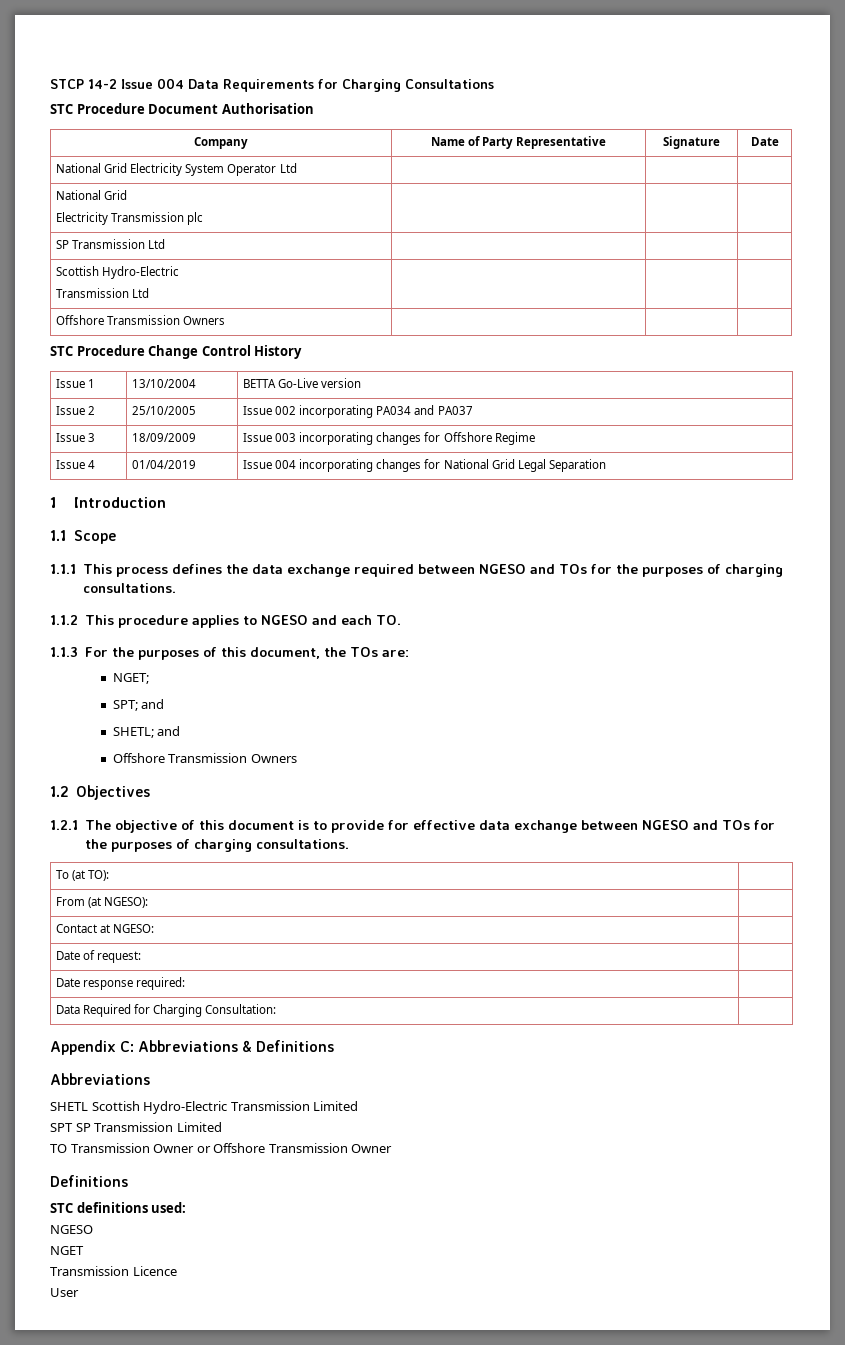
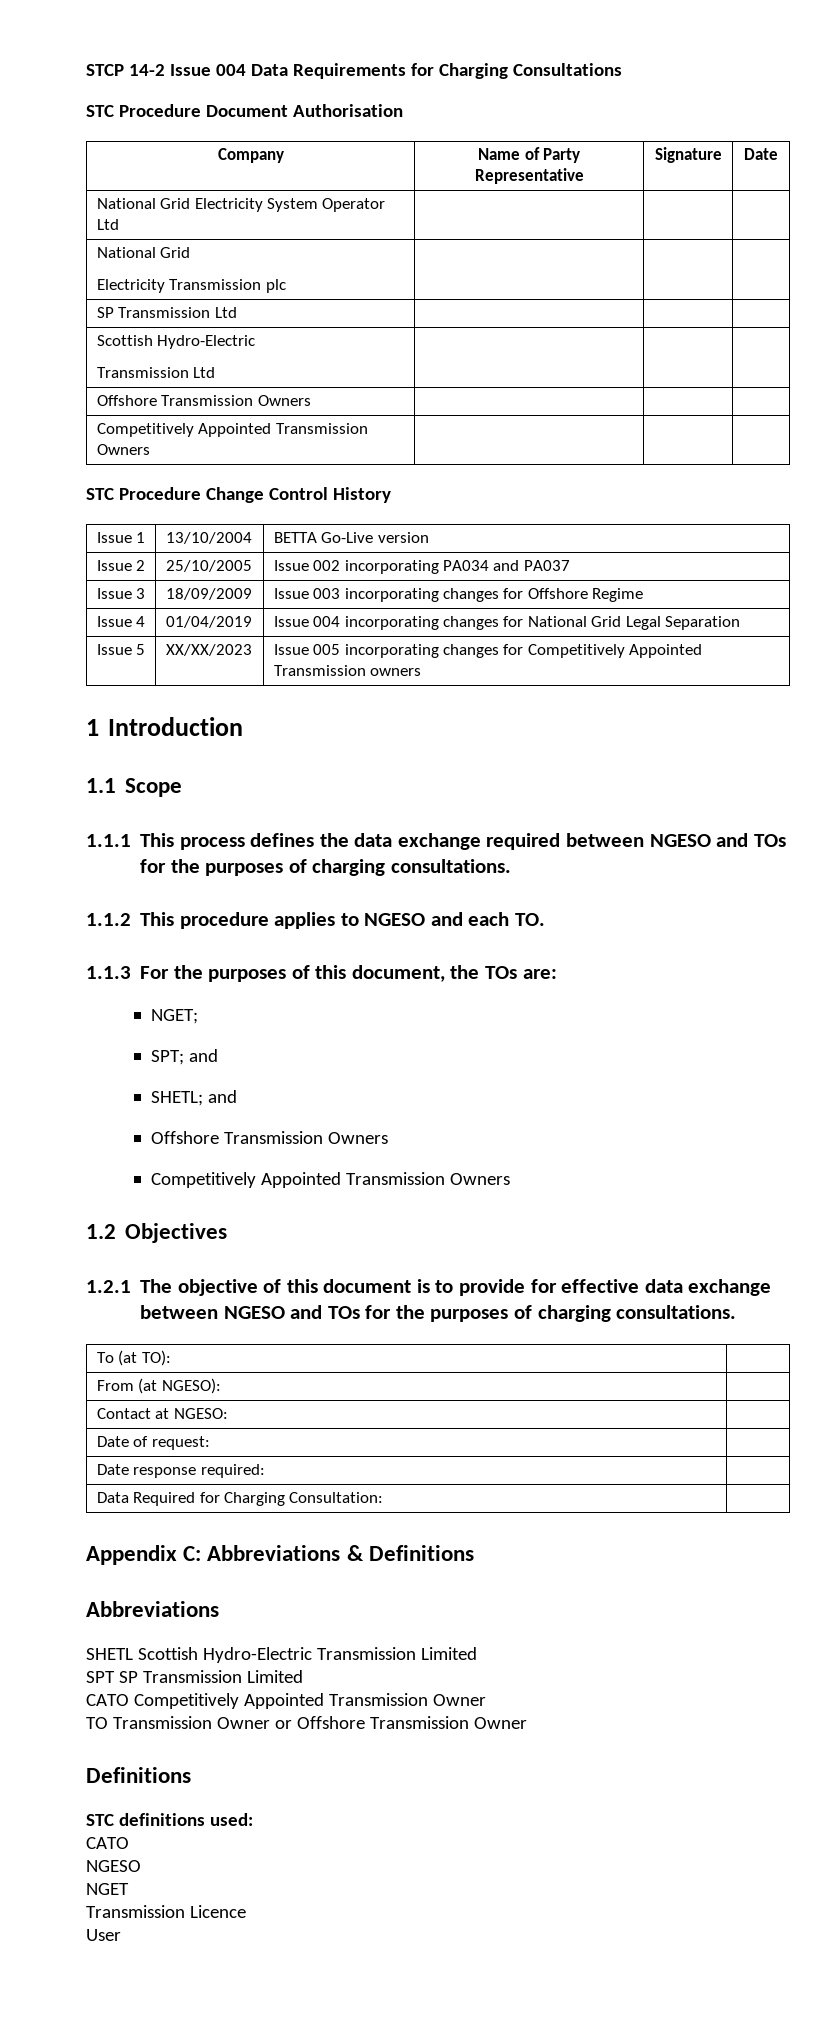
+ Competitively Appointed Transmission Owners | | |
+ Issue 5 | XX/XX/2023 | Issue 005 incorporating changes for Competitively Appointed Transmission owners
  SHETL; and
  Offshore Transmission Owners
+ Competitively Appointed Transmission Owners
+ CATO Competitively Appointed Transmission Owner
  STC definitions used:
+ CATO

